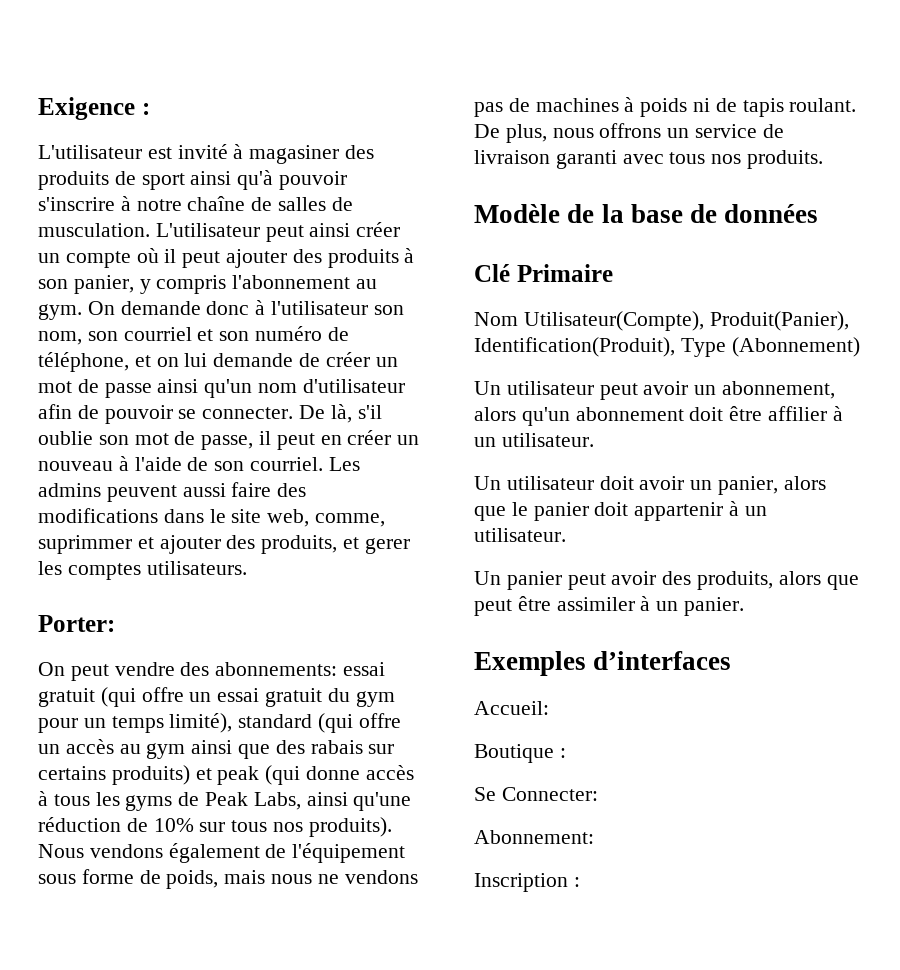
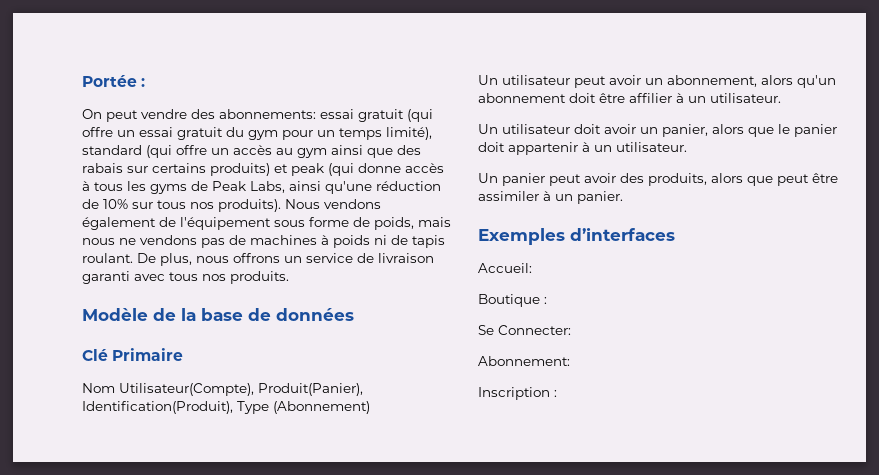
- Exigence :
- L'utilisateur est invité à magasiner des produits de sport ainsi qu'à pouvoir s'inscrire à notre chaîne de salles de musculation. L'utilisateur peut ainsi créer un compte où il peut ajouter des produits à son panier, y compris l'abonnement au gym. On demande donc à l'utilisateur son nom, son courriel et son numéro de téléphone, et on lui demande de créer un mot de passe ainsi qu'un nom d'utilisateur afin de pouvoir se connecter. De là, s'il oublie son mot de passe, il peut en créer un nouveau à l'aide de son courriel. Les admins peuvent aussi faire des modifications dans le site web, comme, suprimmer et ajouter des produits, et gerer les comptes utilisateurs.
- Porter:
+ Portée :

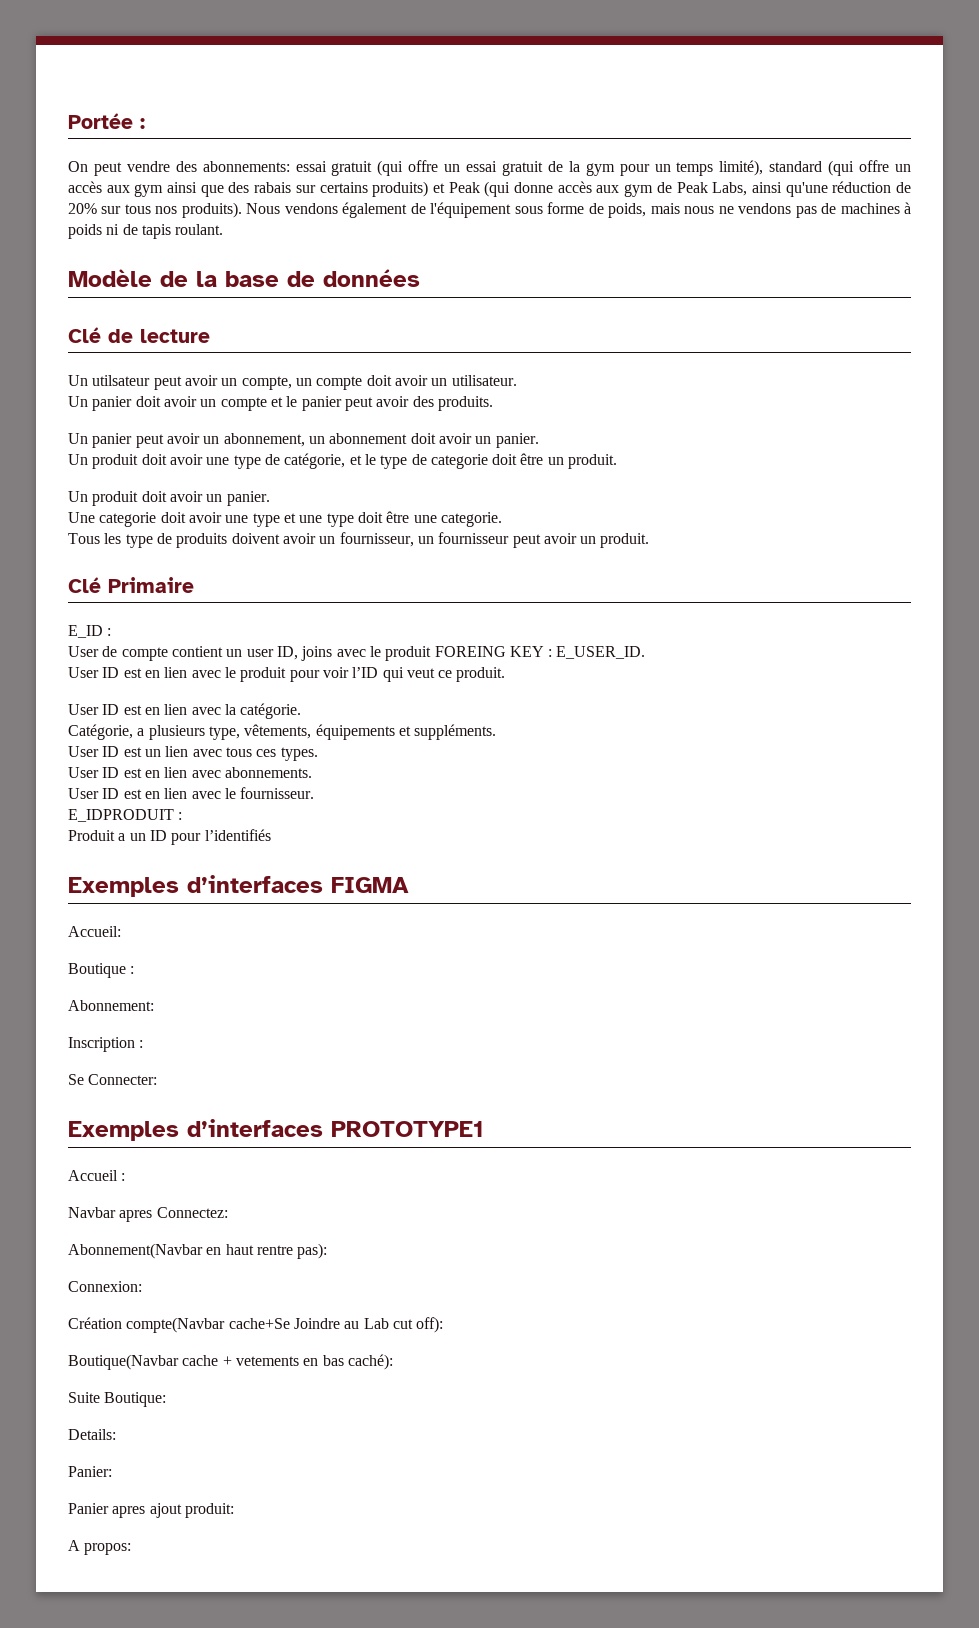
- On peut vendre des abonnements: essai gratuit (qui offre un essai gratuit du gym pour un temps limité), standard (qui offre un accès au gym ainsi que des rabais sur certains produits) et peak (qui donne accès à tous les gyms de Peak Labs, ainsi qu'une réduction de 10% sur tous nos produits).
+ On peut vendre des abonnements: essai gratuit (qui offre un essai gratuit de la gym pour un temps limité), standard (qui offre un accès aux gym ainsi que des rabais sur certains produits) et Peak (qui donne accès aux gym de Peak Labs, ainsi qu'une réduction de 20% sur tous nos produits).
- De plus, nous offrons un service de livraison garanti avec tous nos produits.
+ Clé de lecture
+ Un utilsateur peut avoir un compte, un compte doit avoir un utilisateur.
+ Un panier doit avoir un compte et le panier peut avoir des produits.
+ Un panier peut avoir un abonnement, un abonnement doit avoir un panier.
+ Un produit doit avoir une type de catégorie, et le type de categorie doit être un produit.
+ Un produit doit avoir un panier.
+ Une categorie doit avoir une type et une type doit être une categorie.
+ Tous les type de produits doivent avoir un fournisseur, un fournisseur peut avoir un produit.
  Clé Primaire
- Nom Utilisateur(Compte), Produit(Panier), Identification(Produit), Type (Abonnement)
- Un utilisateur peut avoir un abonnement, alors qu'un abonnement doit être affilier à un utilisateur.
- Un utilisateur doit avoir un panier, alors que le panier doit appartenir à un utilisateur.
- Un panier peut avoir des produits, alors que peut être assimiler à un panier.
- Exemples d’interfaces
+ E_ID :
+ User de compte contient un user ID, joins avec le produit FOREING KEY : E_USER_ID.
+ User ID est en lien avec le produit pour voir l’ID qui veut ce produit.
+ User ID est en lien avec la catégorie.
+ Catégorie, a plusieurs type, vêtements, équipements et suppléments.
+ User ID est un lien avec tous ces types.
+ User ID est en lien avec abonnements.
+ User ID est en lien avec le fournisseur.
+ E_IDPRODUIT :
+ Produit a un ID pour l’identifiés
+ Exemples d’interfaces FIGMA
- Se Connecter:
+ Se Connecter:
+ Exemples d’interfaces PROTOTYPE1
+ Accueil :
+ Navbar apres Connectez:
+ Abonnement(Navbar en haut rentre pas):
+ Connexion:
+ Création compte(Navbar cache+Se Joindre au Lab cut off):
+ Boutique(Navbar cache + vetements en bas caché):
+ Suite Boutique:
+ Details:
+ Panier:
+ Panier apres ajout produit:
+ A propos:

